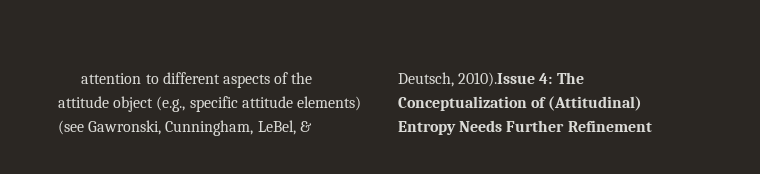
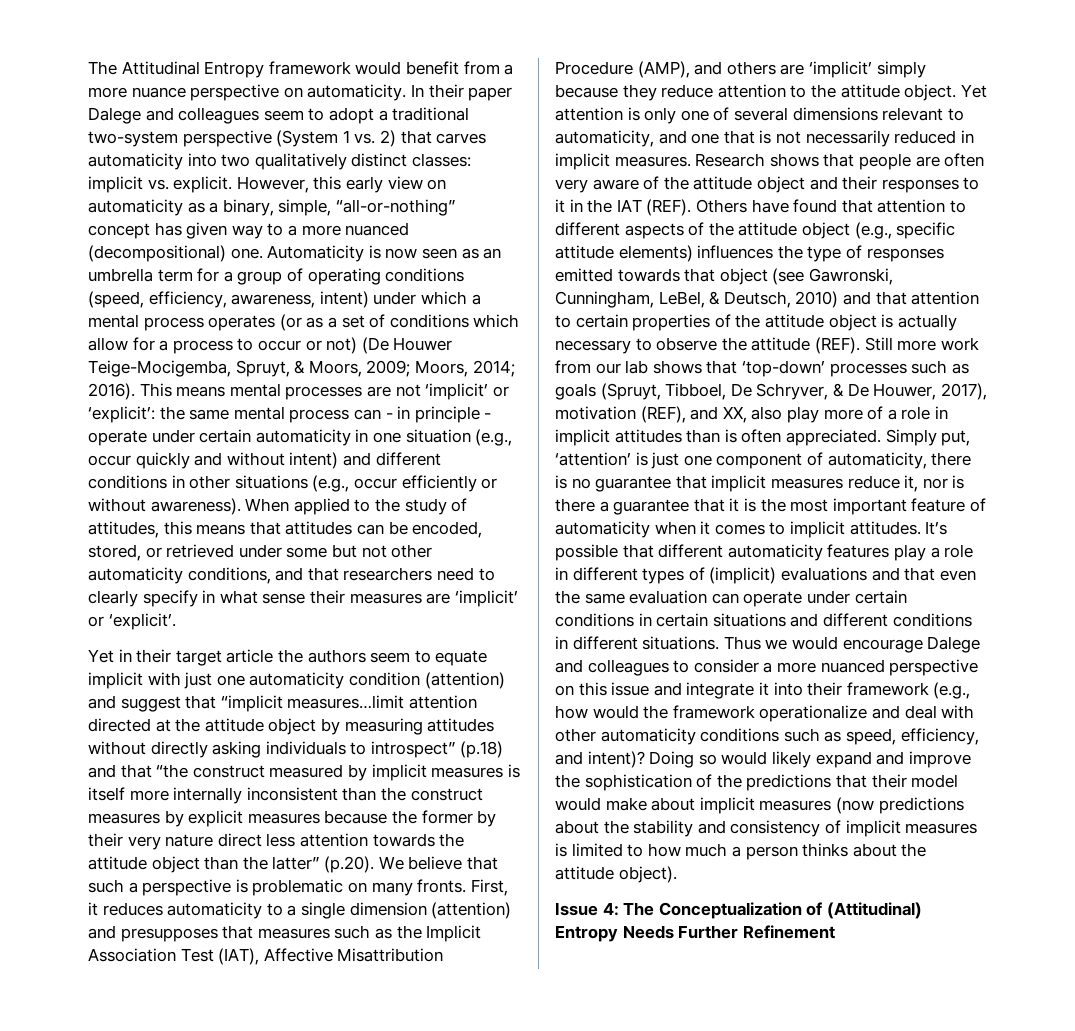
- attention to different aspects of the attitude object (e.g., specific attitude elements) (see Gawronski, Cunningham, LeBel, & Deutsch, 2010).Issue 4: The Conceptualization of (Attitudinal) Entropy Needs Further Refinement
+ The Attitudinal Entropy framework would benefit from a more nuance perspective on automaticity. In their paper Dalege and colleagues seem to adopt a traditional two-system perspective (System 1 vs. 2) that carves automaticity into two qualitatively distinct classes: implicit vs. explicit. However, this early view on automaticity as a binary, simple, “all-or-nothing” concept has given way to a more nuanced (decompositional) one. Automaticity is now seen as an umbrella term for a group of operating conditions (speed, efficiency, awareness, intent) under which a mental process operates (or as a set of conditions which allow for a process to occur or not) (De Houwer Teige-Mocigemba, Spruyt, & Moors, 2009; Moors, 2014; 2016). This means mental processes are not ‘implicit’ or ‘explicit’: the same mental process can - in principle - operate under certain automaticity in one situation (e.g., occur quickly and without intent) and different conditions in other situations (e.g., occur efficiently or without awareness). When applied to the study of attitudes, this means that attitudes can be encoded, stored, or retrieved under some but not other automaticity conditions, and that researchers need to clearly specify in what sense their measures are ‘implicit’ or ‘explicit’.
+ Yet in their target article the authors seem to equate implicit with just one automaticity condition (attention) and suggest that “implicit measures…limit attention directed at the attitude object by measuring attitudes without directly asking individuals to introspect” (p.18) and that “the construct measured by implicit measures is itself more internally inconsistent than the construct measures by explicit measures because the former by their very nature direct less attention towards the attitude object than the latter” (p.20). We believe that such a perspective is problematic on many fronts. First, it reduces automaticity to a single dimension (attention) and presupposes that measures such as the Implicit Association Test (IAT), Affective Misattribution Procedure (AMP), and others are ‘implicit’ simply because they reduce attention to the attitude object. Yet attention is only one of several dimensions relevant to automaticity, and one that is not necessarily reduced in implicit measures. Research shows that people are often very aware of the attitude object and their responses to it in the IAT (REF). Others have found that attention to different aspects of the attitude object (e.g., specific attitude elements) influences the type of responses emitted towards that object (see Gawronski, Cunningham, LeBel, & Deutsch, 2010) and that attention to certain properties of the attitude object is actually necessary to observe the attitude (REF). Still more work from our lab shows that ‘top-down’ processes such as goals (Spruyt, Tibboel, De Schryver, & De Houwer, 2017), motivation (REF), and XX, also play more of a role in implicit attitudes than is often appreciated. Simply put, ‘attention’ is just one component of automaticity, there is no guarantee that implicit measures reduce it, nor is there a guarantee that it is the most important feature of automaticity when it comes to implicit attitudes. It’s possible that different automaticity features play a role in different types of (implicit) evaluations and that even the same evaluation can operate under certain conditions in certain situations and different conditions in different situations. Thus we would encourage Dalege and colleagues to consider a more nuanced perspective on this issue and integrate it into their framework (e.g., how would the framework operationalize and deal with other automaticity conditions such as speed, efficiency, and intent)? Doing so would likely expand and improve the sophistication of the predictions that their model would make about implicit measures (now predictions about the stability and consistency of implicit measures is limited to how much a person thinks about the attitude object).
+ Issue 4: The Conceptualization of (Attitudinal) Entropy Needs Further Refinement

